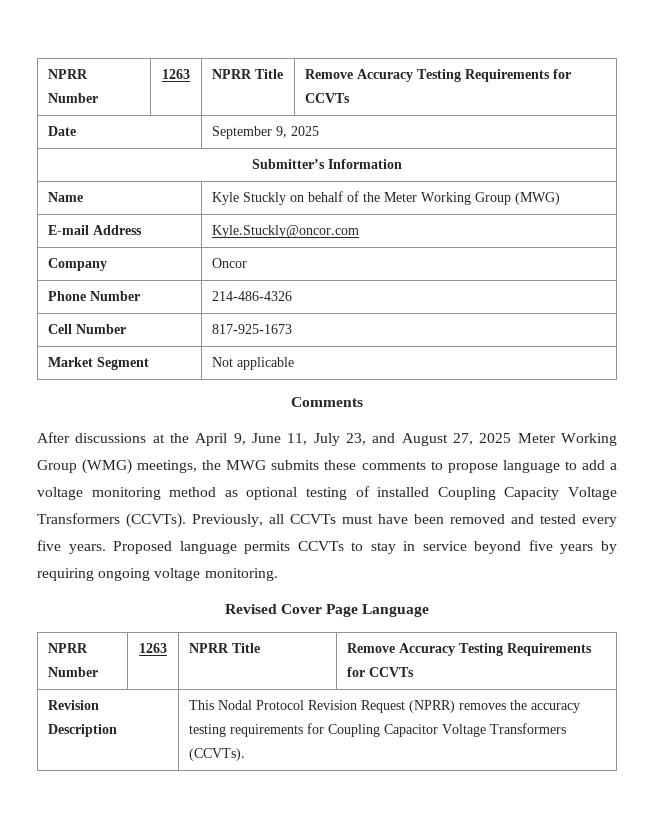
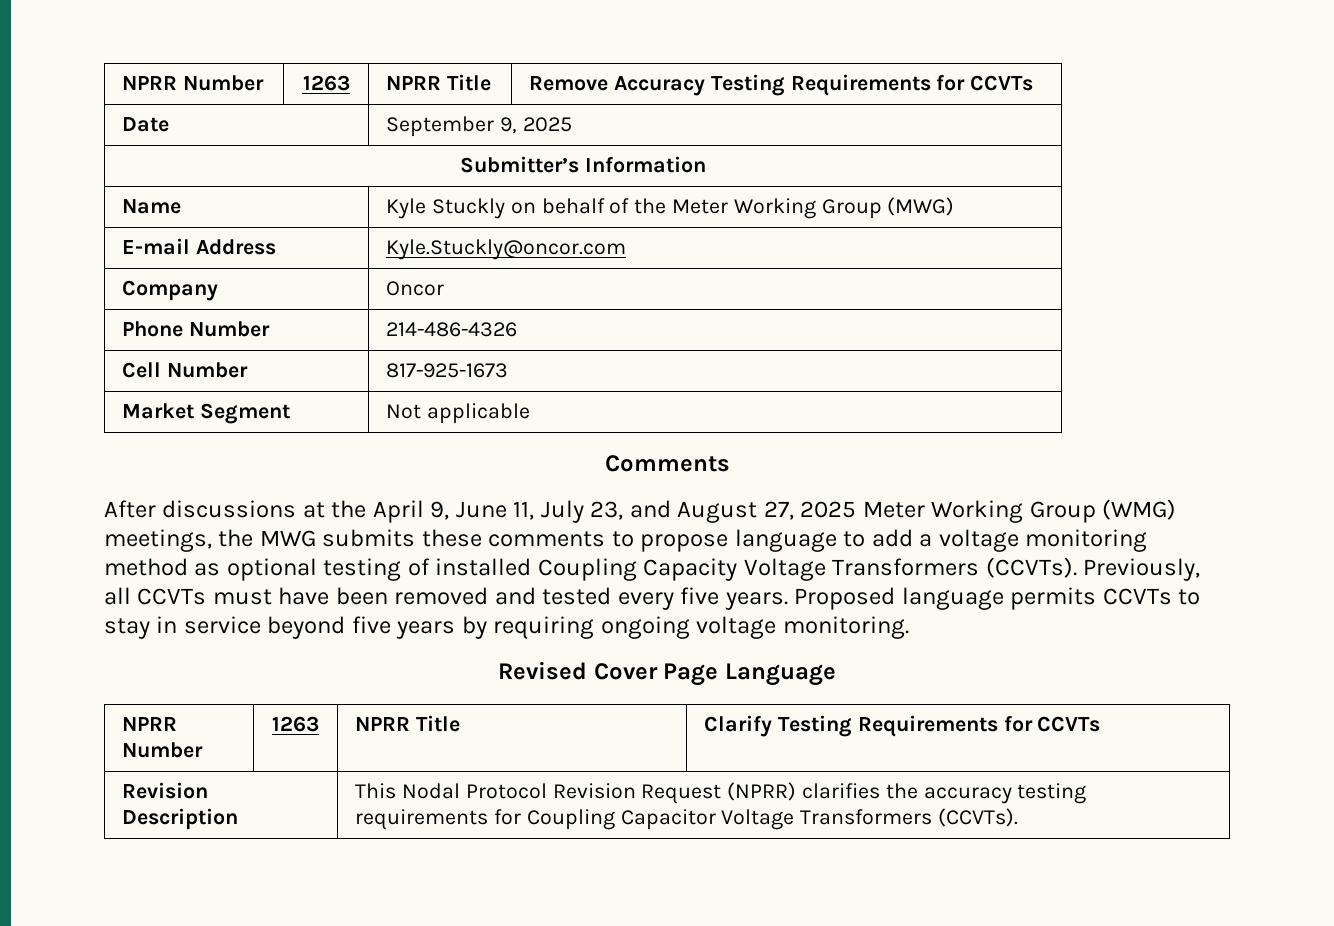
  Revised Cover Page Language
- NPRR Number | 1263 | NPRR Title | Remove Accuracy Testing Requirements for CCVTs
+ NPRR Number | 1263 | NPRR Title | Clarify Testing Requirements for CCVTs
- Revision Description | This Nodal Protocol Revision Request (NPRR) removes the accuracy testing requirements for Coupling Capacitor Voltage Transformers (CCVTs).
+ Revision Description | This Nodal Protocol Revision Request (NPRR) clarifies the accuracy testing requirements for Coupling Capacitor Voltage Transformers (CCVTs).

